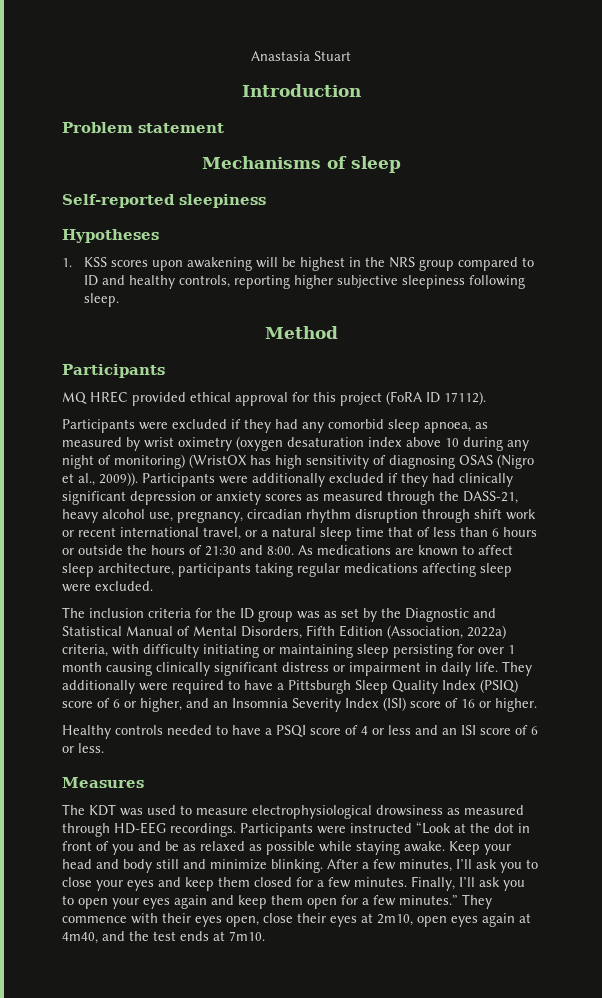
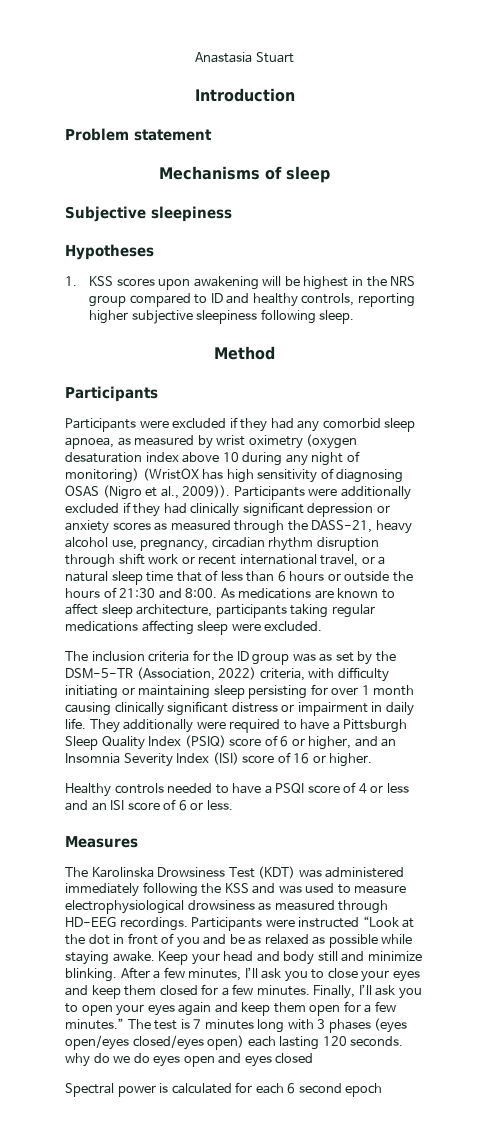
- Self-reported sleepiness
+ Subjective sleepiness
- MQ HREC provided ethical approval for this project (FoRA ID 17112).
- The inclusion criteria for the ID group was as set by the Diagnostic and Statistical Manual of Mental Disorders, Fifth Edition (Association, 2022a) criteria, with difficulty initiating or maintaining sleep persisting for over 1 month causing clinically significant distress or impairment in daily life.
+ The inclusion criteria for the ID group was as set by the DSM-5-TR (Association, 2022) criteria, with difficulty initiating or maintaining sleep persisting for over 1 month causing clinically significant distress or impairment in daily life.
- The KDT was used to measure electrophysiological drowsiness as measured through HD-EEG recordings.
+ The Karolinska Drowsiness Test (KDT) was administered immediately following the KSS and was used to measure electrophysiological drowsiness as measured through HD-EEG recordings.
- They commence with their eyes open, close their eyes at 2m10, open eyes again at 4m40, and the test ends at 7m10.
+ The test is 7 minutes long with 3 phases (eyes open/eyes closed/eyes open) each lasting 120 seconds. why do we do eyes open and eyes closed
+ Spectral power is calculated for each 6 second epoch

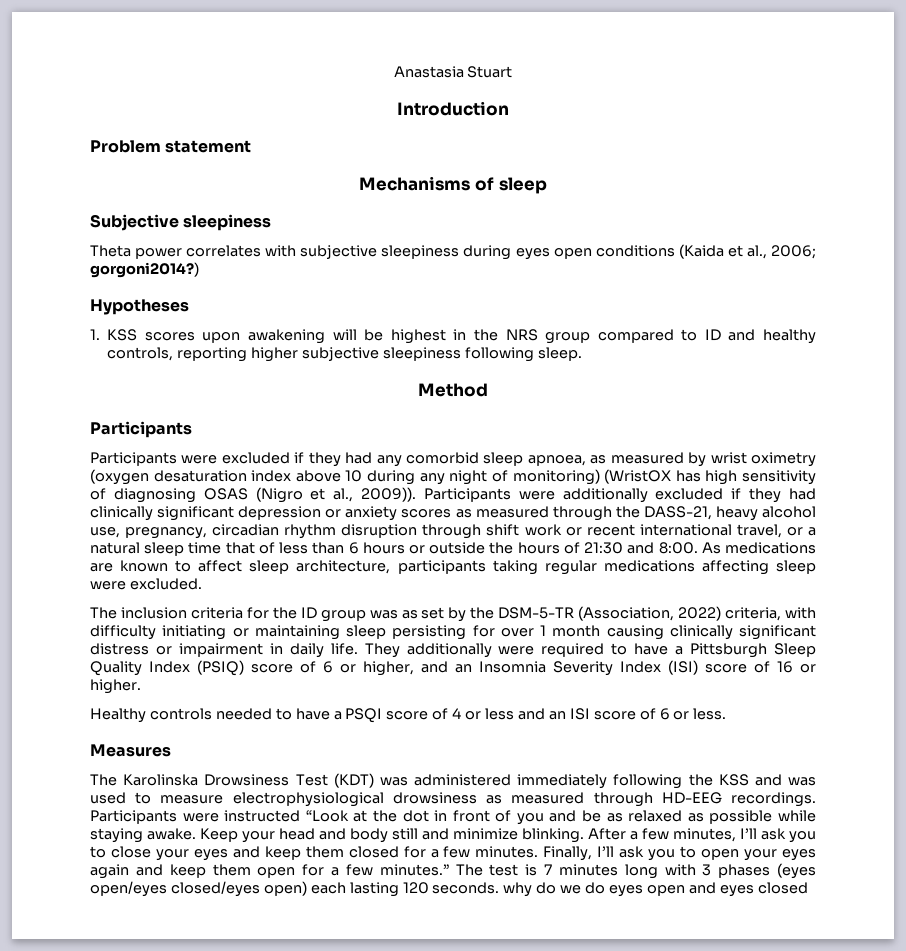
+ Theta power correlates with subjective sleepiness during eyes open conditions (Kaida et al., 2006; gorgoni2014?)
- Spectral power is calculated for each 6 second epoch

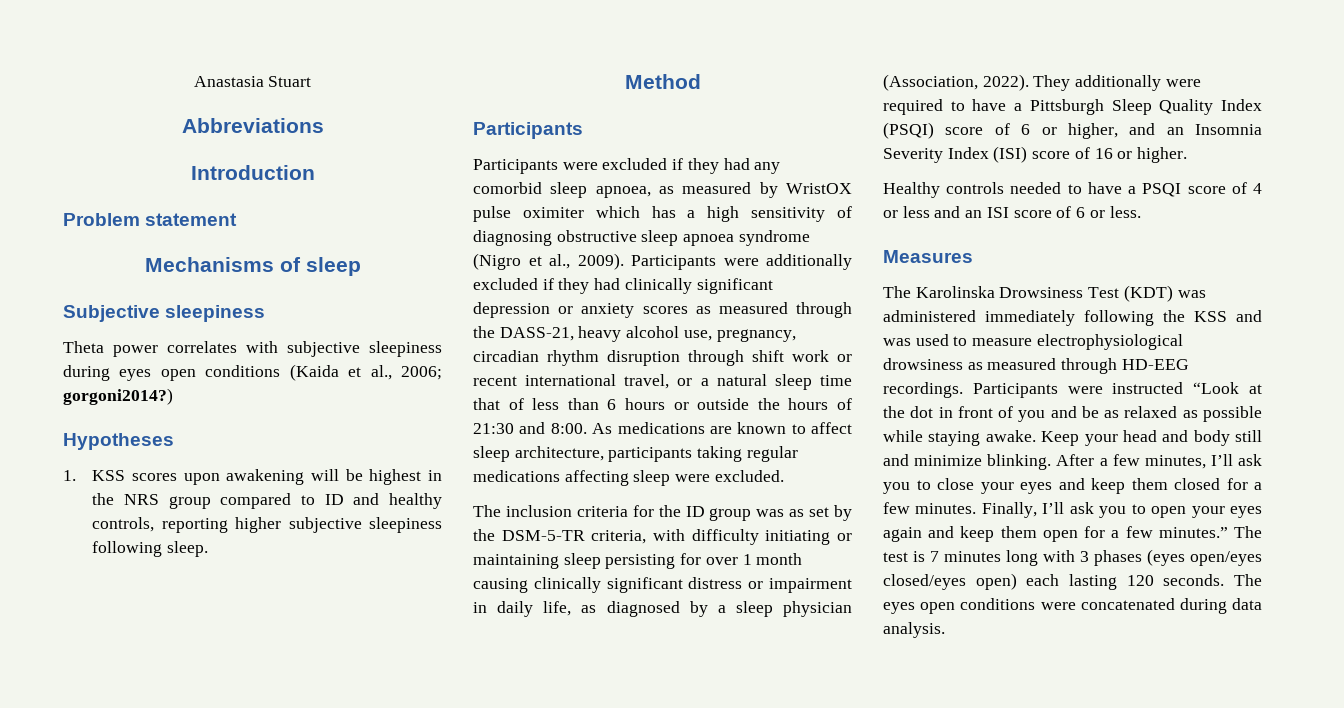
+ Abbreviations
- Participants were excluded if they had any comorbid sleep apnoea, as measured by wrist oximetry (oxygen desaturation index above 10 during any night of monitoring) (WristOX has high sensitivity of diagnosing OSAS (Nigro et al., 2009)).
+ Participants were excluded if they had any comorbid sleep apnoea, as measured by WristOX pulse oximiter which has a high sensitivity of diagnosing obstructive sleep apnoea syndrome (Nigro et al., 2009).
- The inclusion criteria for the ID group was as set by the DSM-5-TR (Association, 2022) criteria, with difficulty initiating or maintaining sleep persisting for over 1 month causing clinically significant distress or impairment in daily life.
+ The inclusion criteria for the ID group was as set by the DSM-5-TR criteria, with difficulty initiating or maintaining sleep persisting for over 1 month causing clinically significant distress or impairment in daily life, as diagnosed by a sleep physician (Association, 2022).
- They additionally were required to have a Pittsburgh Sleep Quality Index (PSIQ) score of 6 or higher, and an Insomnia Severity Index (ISI) score of 16 or higher.
+ They additionally were required to have a Pittsburgh Sleep Quality Index (PSQI) score of 6 or higher, and an Insomnia Severity Index (ISI) score of 16 or higher.
- The test is 7 minutes long with 3 phases (eyes open/eyes closed/eyes open) each lasting 120 seconds. why do we do eyes open and eyes closed
+ The test is 7 minutes long with 3 phases (eyes open/eyes closed/eyes open) each lasting 120 seconds. The eyes open conditions were concatenated during data analysis.

